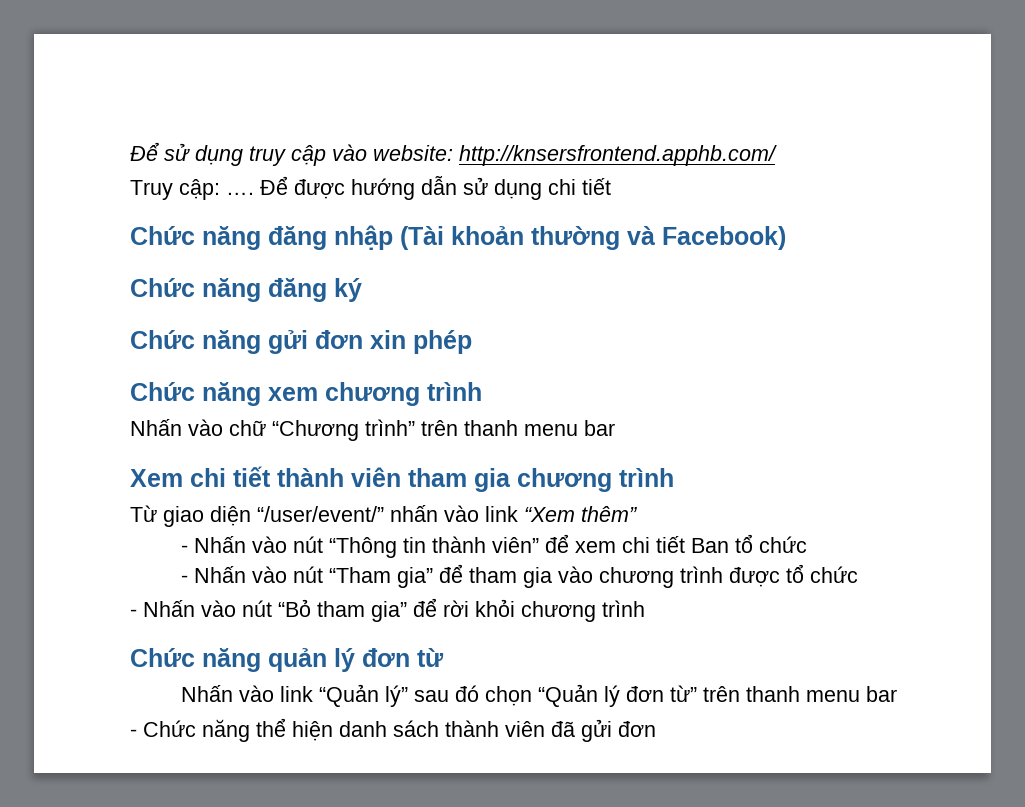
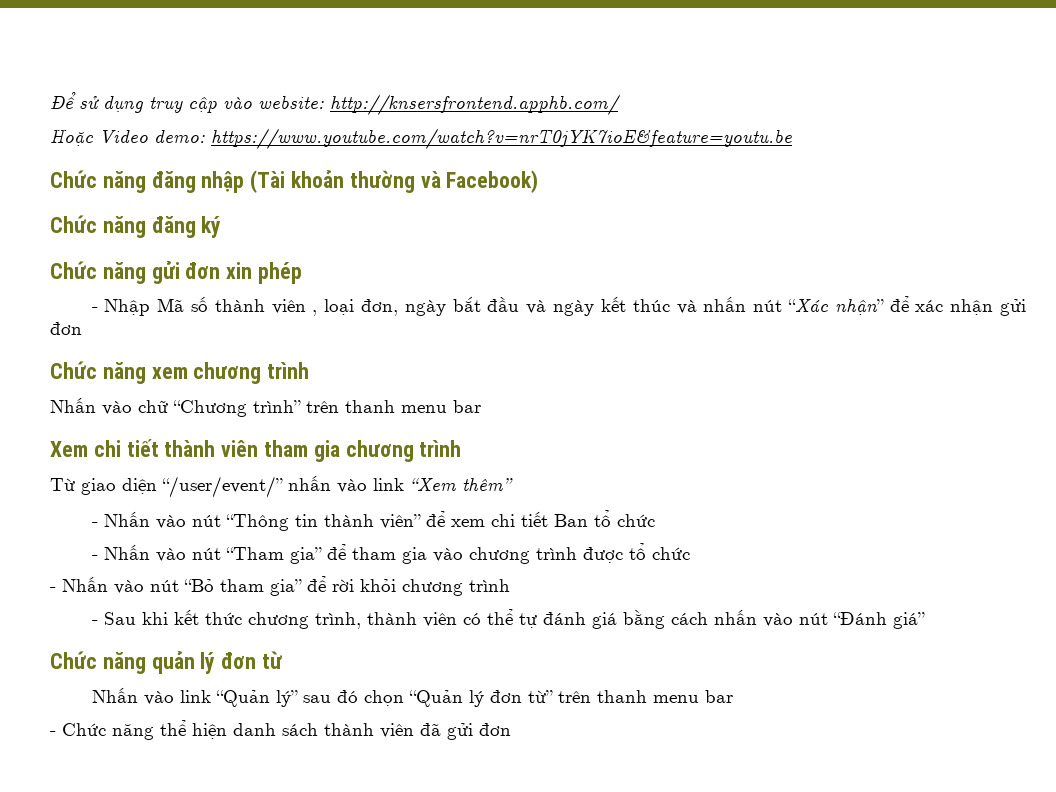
- Truy cập: …. Để được hướng dẫn sử dụng chi tiết
+ Hoặc Video demo: https://www.youtube.com/watch?v=nrT0jYK7ioE&feature=youtu.be
+ - Nhập Mã số thành viên , loại đơn, ngày bắt đầu và ngày kết thúc và nhấn nút “Xác nhận” để xác nhận gửi đơn
+ - Sau khi kết thức chương trình, thành viên có thể tự đánh giá bằng cách nhấn vào nút “Đánh giá”

